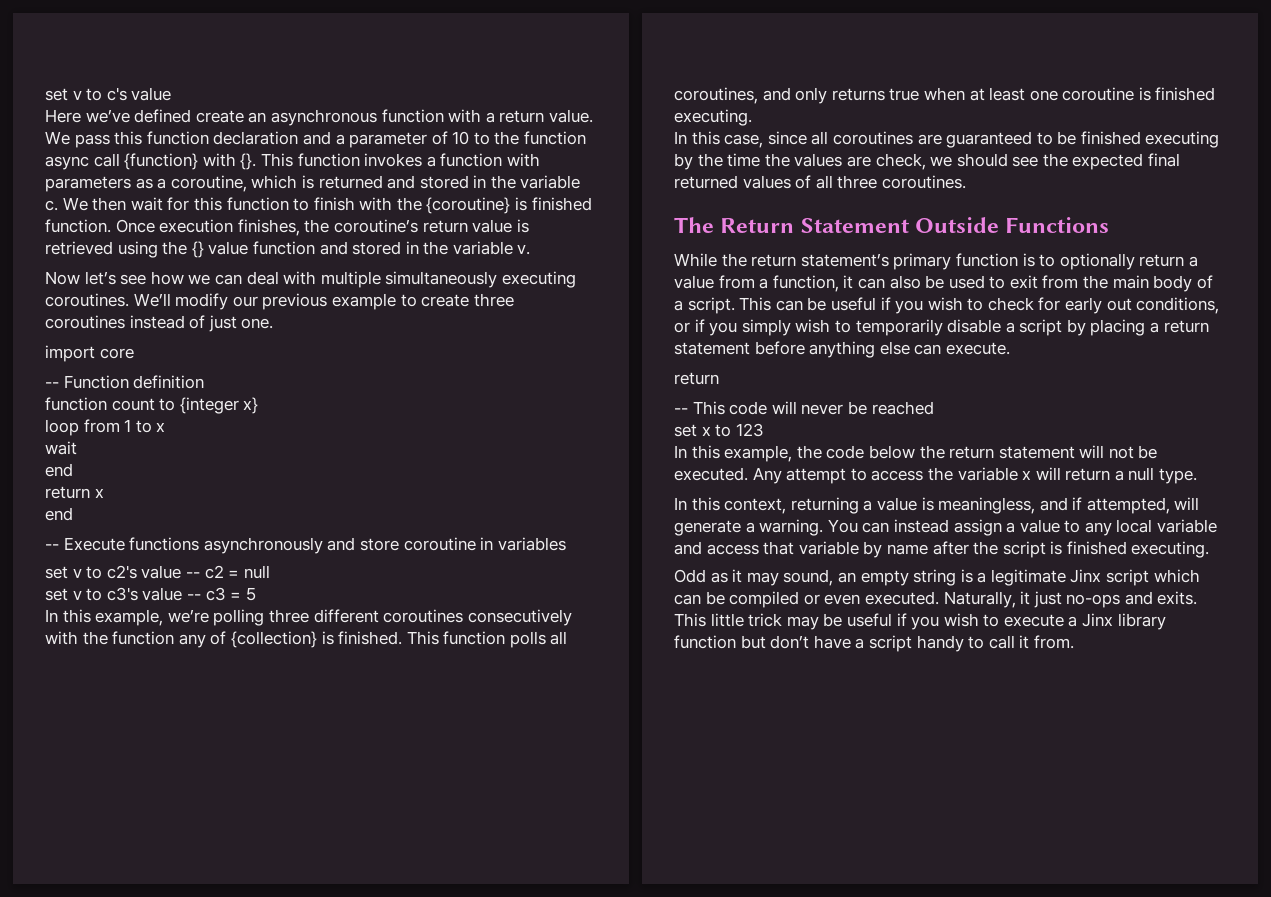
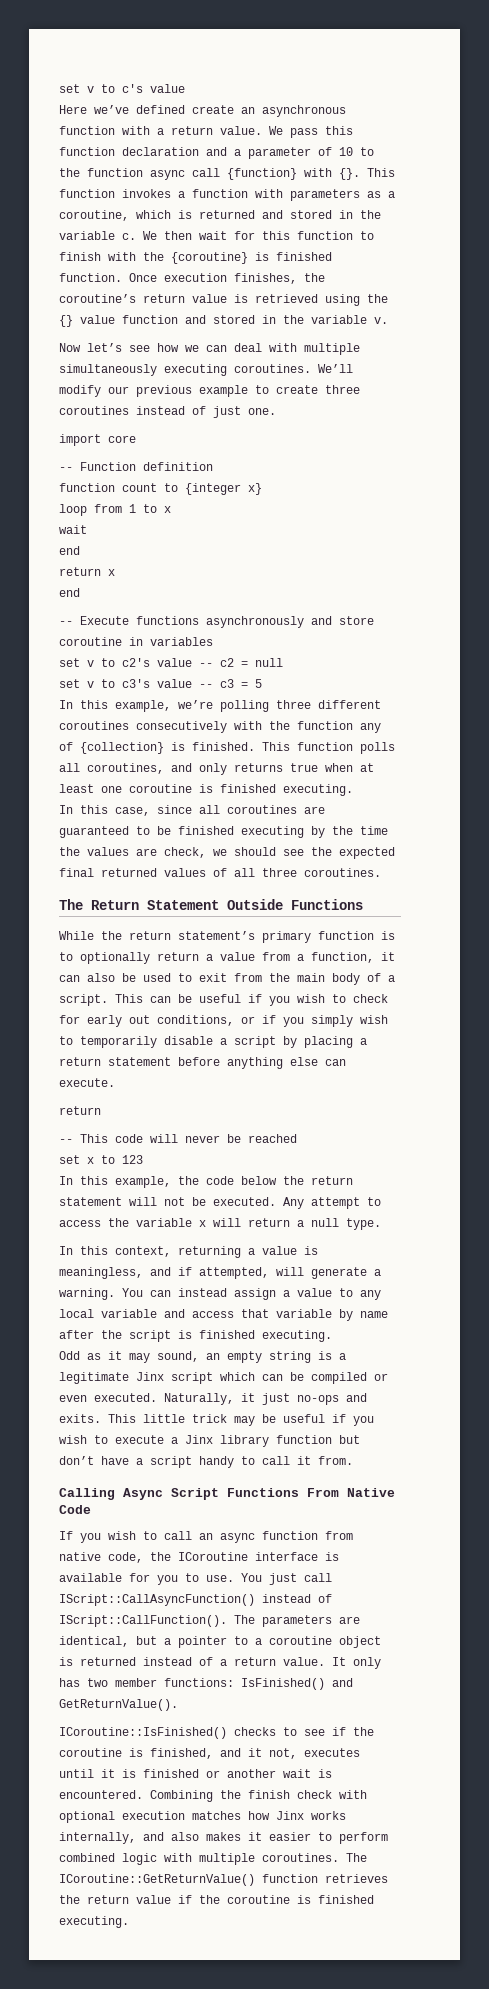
+ Calling Async Script Functions From Native Code
+ If you wish to call an async function from native code, the ICoroutine interface is available for you to use. You just call IScript::CallAsyncFunction() instead of IScript::CallFunction(). The parameters are identical, but a pointer to a coroutine object is returned instead of a return value. It only has two member functions: IsFinished() and GetReturnValue().
+ ICoroutine::IsFinished() checks to see if the coroutine is finished, and it not, executes until it is finished or another wait is encountered. Combining the finish check with optional execution matches how Jinx works internally, and also makes it easier to perform combined logic with multiple coroutines. The ICoroutine::GetReturnValue() function retrieves the return value if the coroutine is finished executing.

